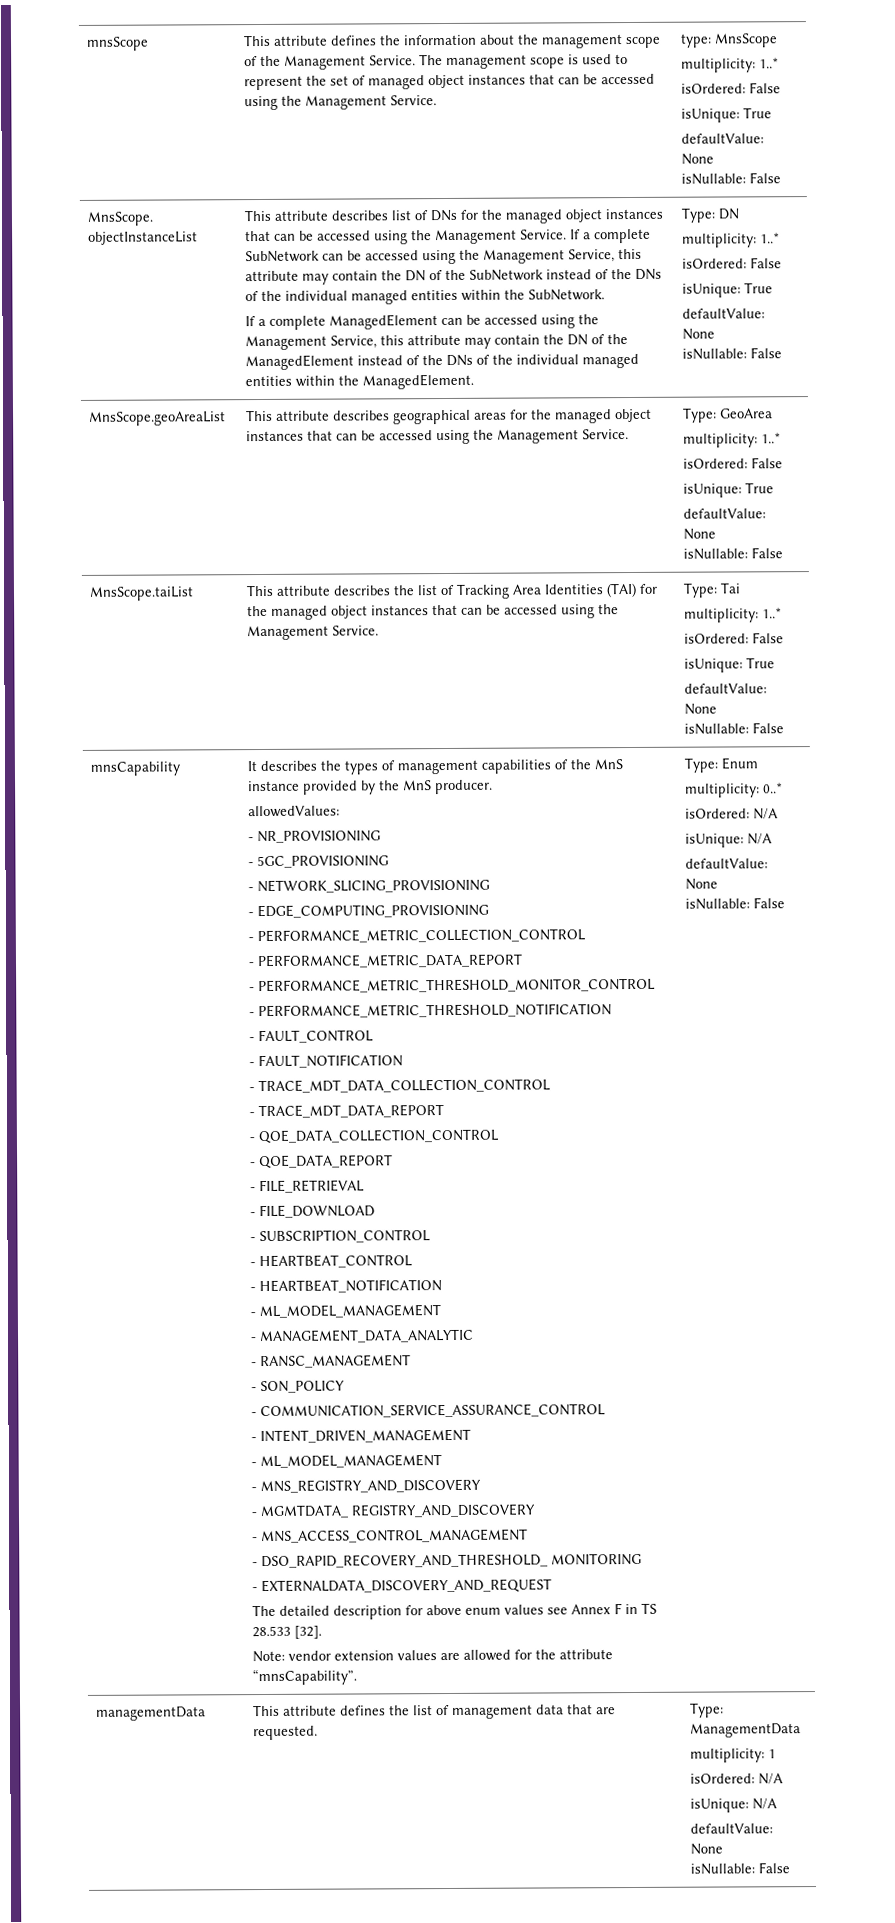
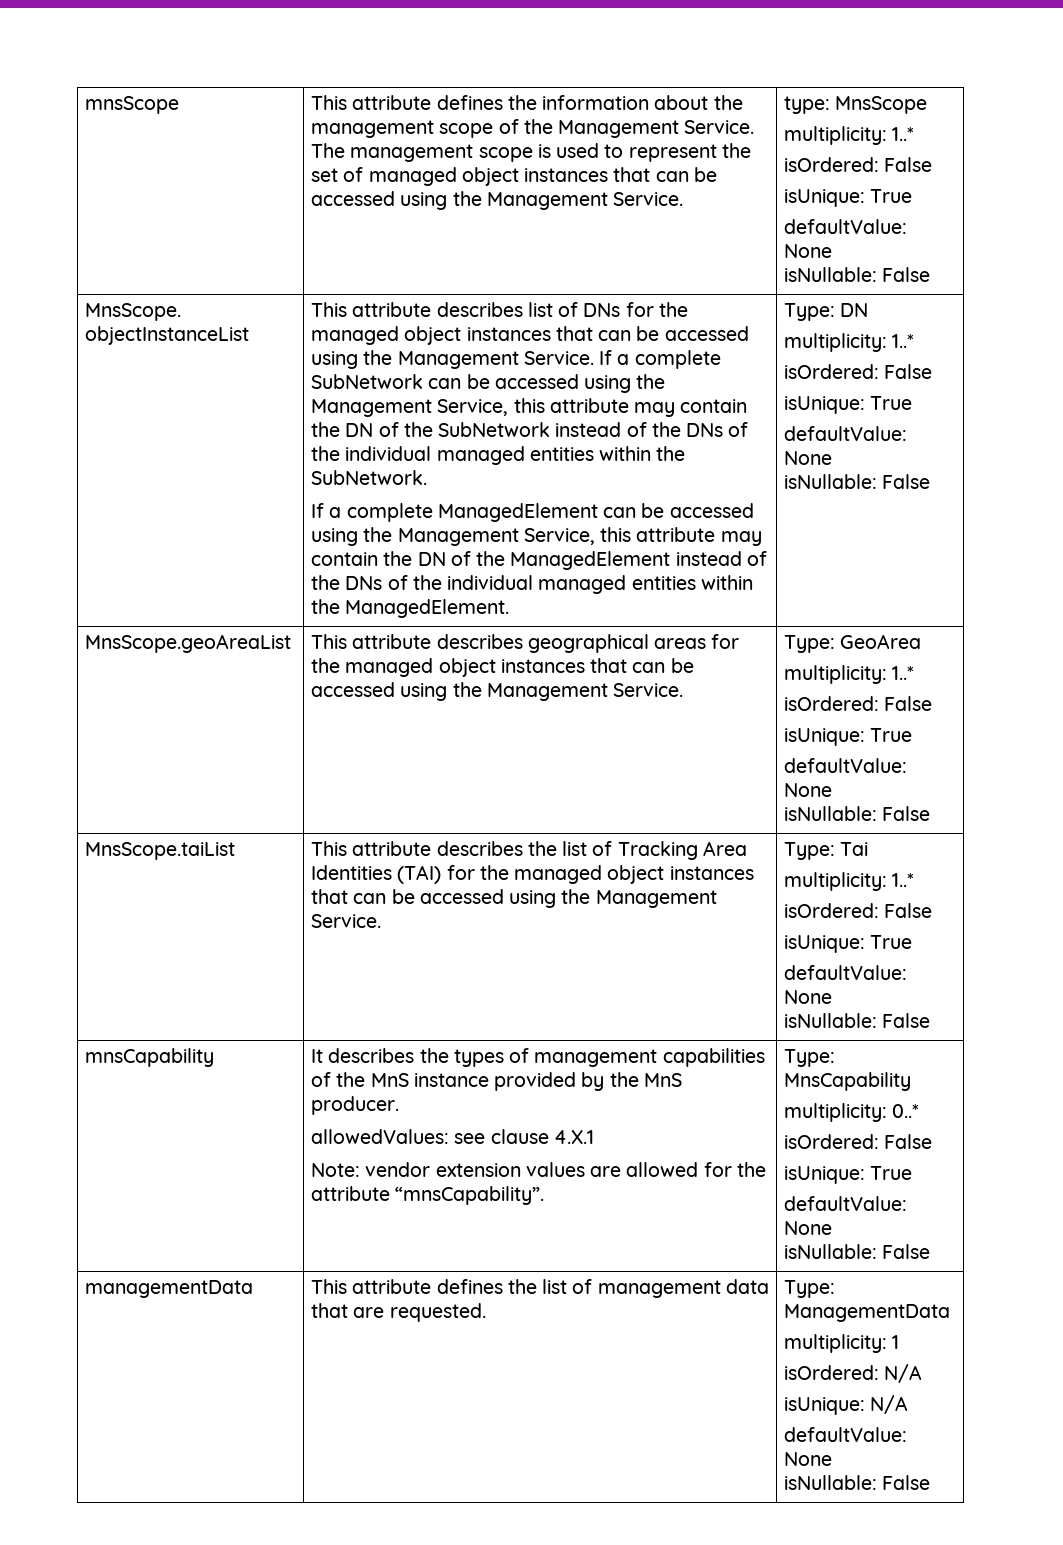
- allowedValues:
- - NR_PROVISIONING
- - 5GC_PROVISIONING
- - NETWORK_SLICING_PROVISIONING
- - EDGE_COMPUTING_PROVISIONING
- - PERFORMANCE_METRIC_COLLECTION_CONTROL
- - PERFORMANCE_METRIC_DATA_REPORT
- - PERFORMANCE_METRIC_THRESHOLD_MONITOR_CONTROL
- - PERFORMANCE_METRIC_THRESHOLD_NOTIFICATION
- - FAULT_CONTROL
- - FAULT_NOTIFICATION
- - TRACE_MDT_DATA_COLLECTION_CONTROL
- - TRACE_MDT_DATA_REPORT
- - QOE_DATA_COLLECTION_CONTROL
- - QOE_DATA_REPORT
- - FILE_RETRIEVAL
- - FILE_DOWNLOAD
- - SUBSCRIPTION_CONTROL
- - HEARTBEAT_CONTROL
- - HEARTBEAT_NOTIFICATION
- - ML_MODEL_MANAGEMENT
- - MANAGEMENT_DATA_ANALYTIC
- - RANSC_MANAGEMENT
- - SON_POLICY
- - COMMUNICATION_SERVICE_ASSURANCE_CONTROL
- - INTENT_DRIVEN_MANAGEMENT
- - ML_MODEL_MANAGEMENT
- - MNS_REGISTRY_AND_DISCOVERY
- - MGMTDATA_ REGISTRY_AND_DISCOVERY
- - MNS_ACCESS_CONTROL_MANAGEMENT
- - DSO_RAPID_RECOVERY_AND_THRESHOLD_ MONITORING
- - EXTERNALDATA_DISCOVERY_AND_REQUEST
- The detailed description for above enum values see Annex F in TS 28.533 [32].
+ allowedValues: see clause 4.X.1
- Type: Enum
+ Type: MnsCapability
  multiplicity: 0..*
- isOrdered: N/A
- isUnique: N/A
+ isOrdered: False
+ isUnique: True

